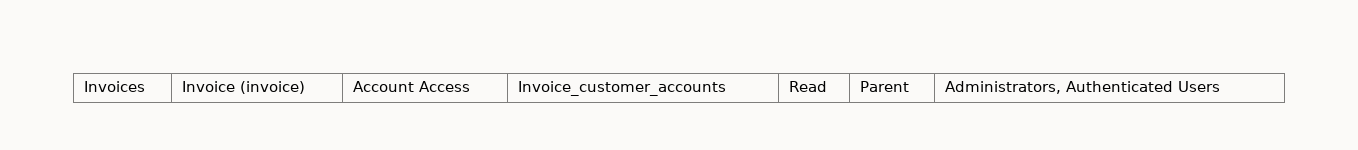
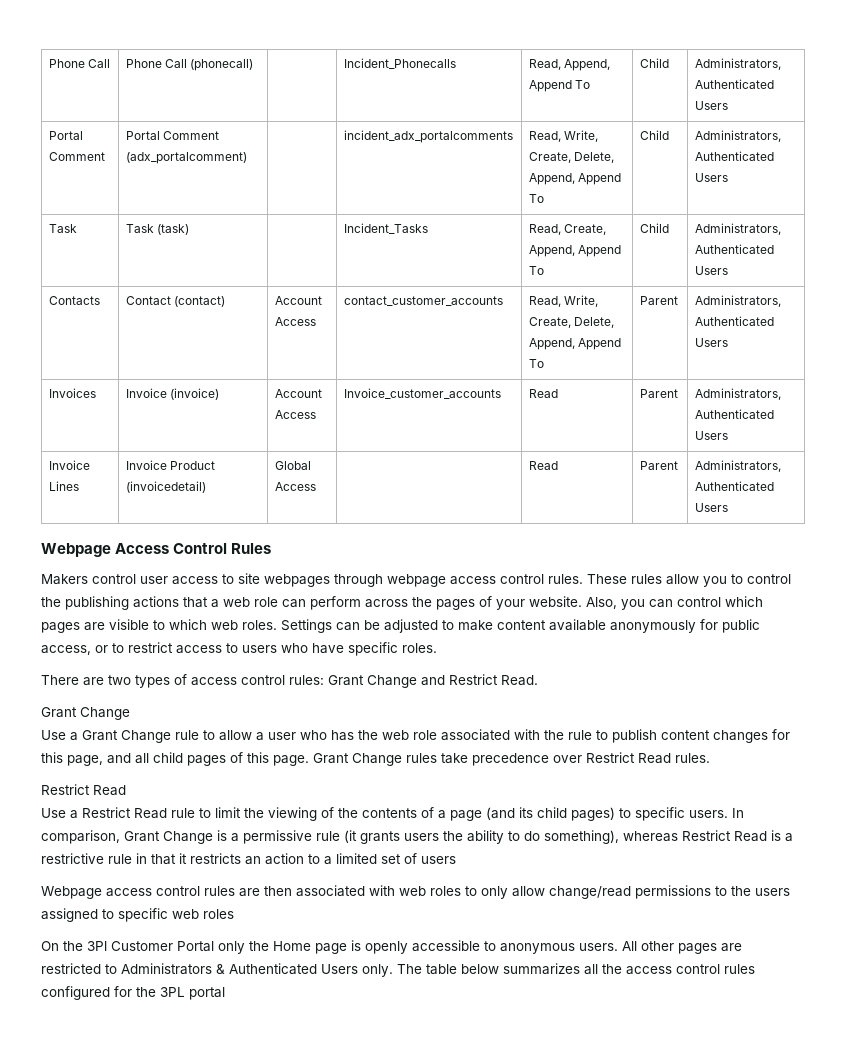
+ Phone Call | Phone Call (phonecall) | | Incident_Phonecalls | Read, Append, Append To | Child | Administrators, Authenticated Users
+ Portal Comment | Portal Comment (adx_portalcomment) | | incident_adx_portalcomments | Read, Write, Create, Delete, Append, Append To | Child | Administrators, Authenticated Users
+ Task | Task (task) | | Incident_Tasks | Read, Create, Append, Append To | Child | Administrators, Authenticated Users
+ Contacts | Contact (contact) | Account Access | contact_customer_accounts | Read, Write, Create, Delete, Append, Append To | Parent | Administrators, Authenticated Users
+ Invoice Lines | Invoice Product (invoicedetail) | Global Access | | Read | Parent | Administrators, Authenticated Users
+ Webpage Access Control Rules
+ Makers control user access to site webpages through webpage access control rules. These rules allow you to control the publishing actions that a web role can perform across the pages of your website. Also, you can control which pages are visible to which web roles. Settings can be adjusted to make content available anonymously for public access, or to restrict access to users who have specific roles.
+ There are two types of access control rules: Grant Change and Restrict Read.
+ Grant Change
+ Use a Grant Change rule to allow a user who has the web role associated with the rule to publish content changes for this page, and all child pages of this page. Grant Change rules take precedence over Restrict Read rules.
+ Restrict Read
+ Use a Restrict Read rule to limit the viewing of the contents of a page (and its child pages) to specific users. In comparison, Grant Change is a permissive rule (it grants users the ability to do something), whereas Restrict Read is a restrictive rule in that it restricts an action to a limited set of users
+ Webpage access control rules are then associated with web roles to only allow change/read permissions to the users assigned to specific web roles
+ On the 3Pl Customer Portal only the Home page is openly accessible to anonymous users. All other pages are restricted to Administrators & Authenticated Users only. The table below summarizes all the access control rules configured for the 3PL portal

